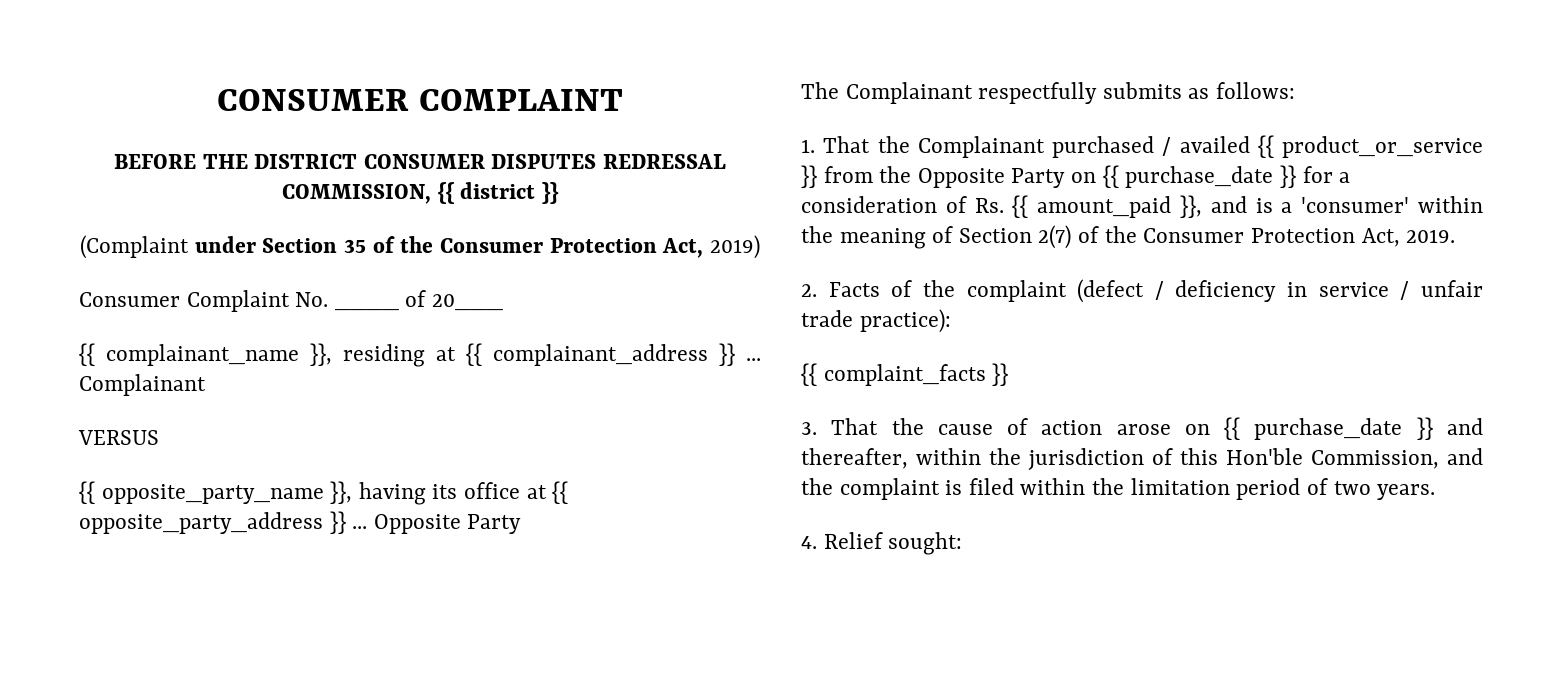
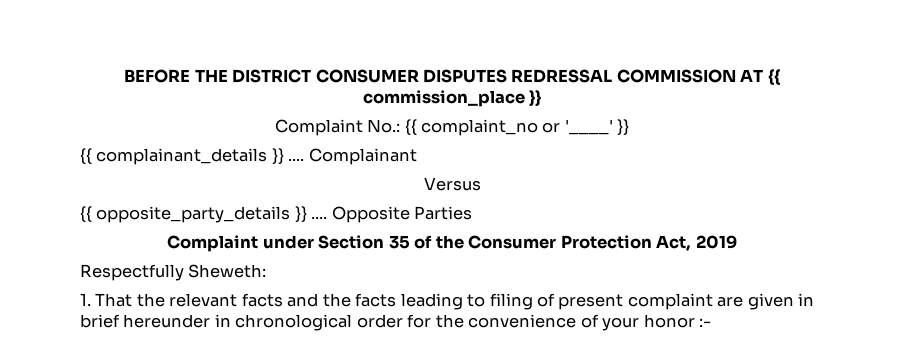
- CONSUMER COMPLAINT
- BEFORE THE DISTRICT CONSUMER DISPUTES REDRESSAL COMMISSION, {{ district }}
- (Complaint under Section 35 of the Consumer Protection Act, 2019)
- Consumer Complaint No. ____ of 20___
- {{ complainant_name }}, residing at {{ complainant_address }} ... Complainant
- VERSUS
- {{ opposite_party_name }}, having its office at {{ opposite_party_address }} ... Opposite Party
- The Complainant respectfully submits as follows:
- 1. That the Complainant purchased / availed {{ product_or_service }} from the Opposite Party on {{ purchase_date }} for a consideration of Rs. {{ amount_paid }}, and is a 'consumer' within the meaning of Section 2(7) of the Consumer Protection Act, 2019.
- 2. Facts of the complaint (defect / deficiency in service / unfair trade practice):
- {{ complaint_facts }}
- 3. That the cause of action arose on {{ purchase_date }} and thereafter, within the jurisdiction of this Hon'ble Commission, and the complaint is filed within the limitation period of two years.
- 4. Relief sought:
+ BEFORE THE DISTRICT CONSUMER DISPUTES REDRESSAL COMMISSION AT {{ commission_place }}
+ Complaint No.: {{ complaint_no or '____' }}
+ {{ complainant_details }} .... Complainant
+ Versus
+ {{ opposite_party_details }} .... Opposite Parties
+ Complaint under Section 35 of the Consumer Protection Act, 2019
+ Respectfully Sheweth:
+ 1. That the relevant facts and the facts leading to filing of present complaint are given in brief hereunder in chronological order for the convenience of your honor :-

